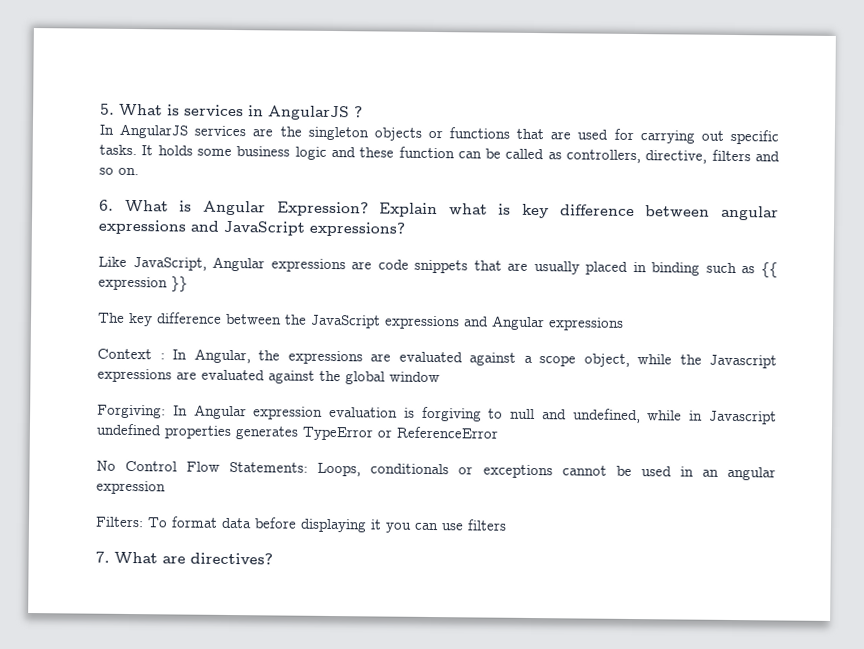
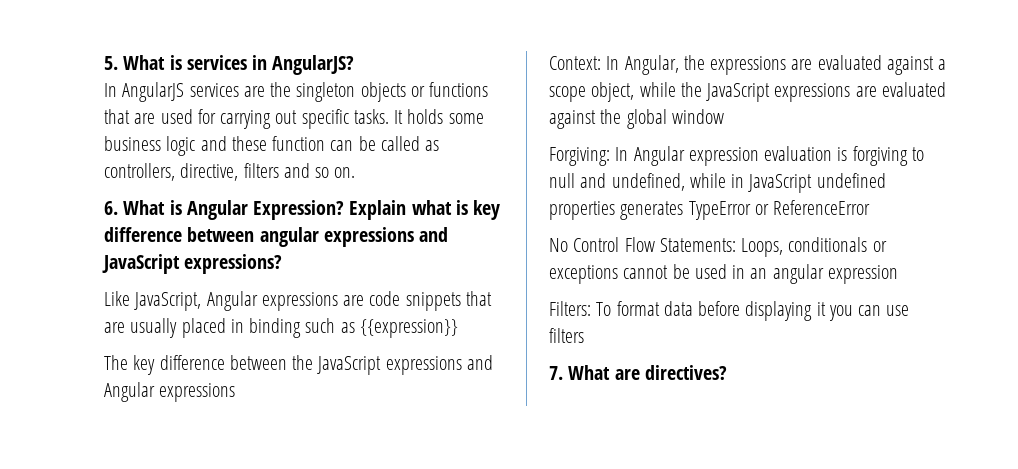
- 5. What is services in AngularJS ?
+ 5. What is services in AngularJS?
- Like JavaScript, Angular expressions are code snippets that are usually placed in binding such as {{ expression }}
+ Like JavaScript, Angular expressions are code snippets that are usually placed in binding such as {{expression}}
- Context : In Angular, the expressions are evaluated against a scope object, while the Javascript expressions are evaluated against the global window
+ Context: In Angular, the expressions are evaluated against a scope object, while the JavaScript expressions are evaluated against the global window
- Forgiving: In Angular expression evaluation is forgiving to null and undefined, while in Javascript undefined properties generates TypeError or ReferenceError
+ Forgiving: In Angular expression evaluation is forgiving to null and undefined, while in JavaScript undefined properties generates TypeError or ReferenceError

